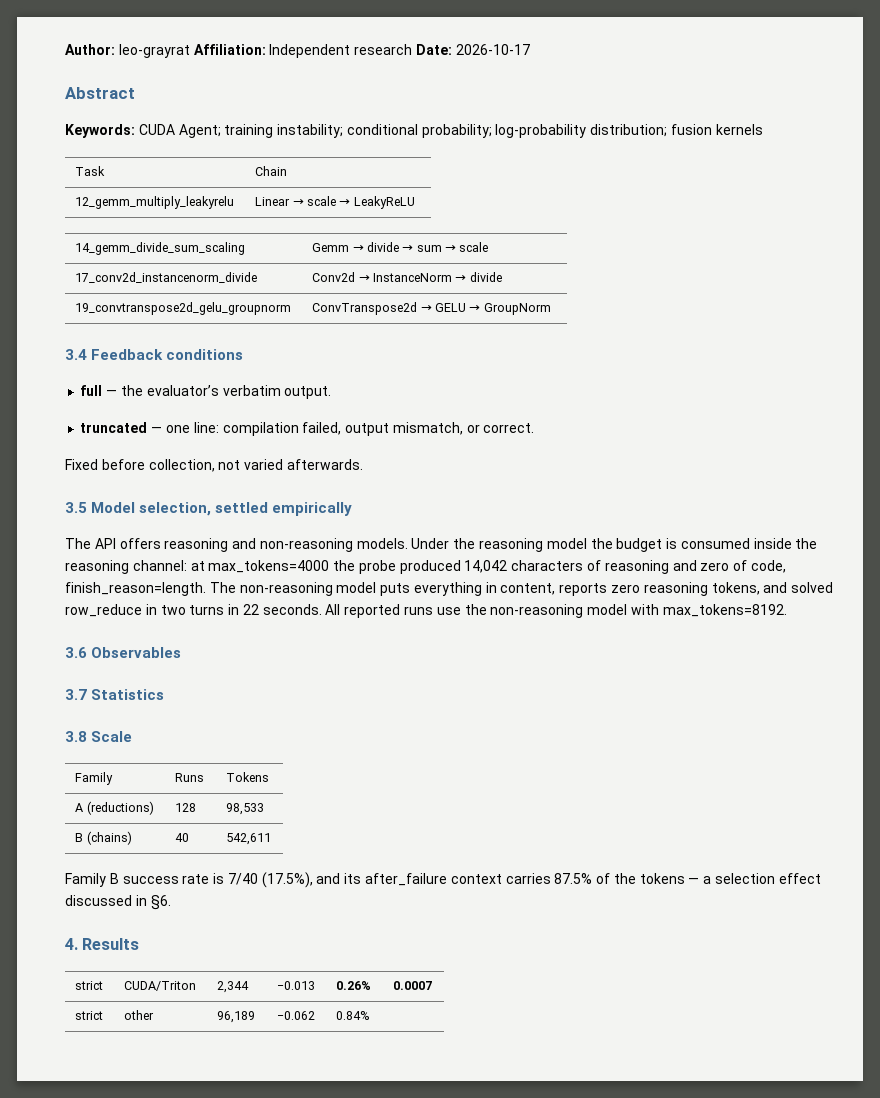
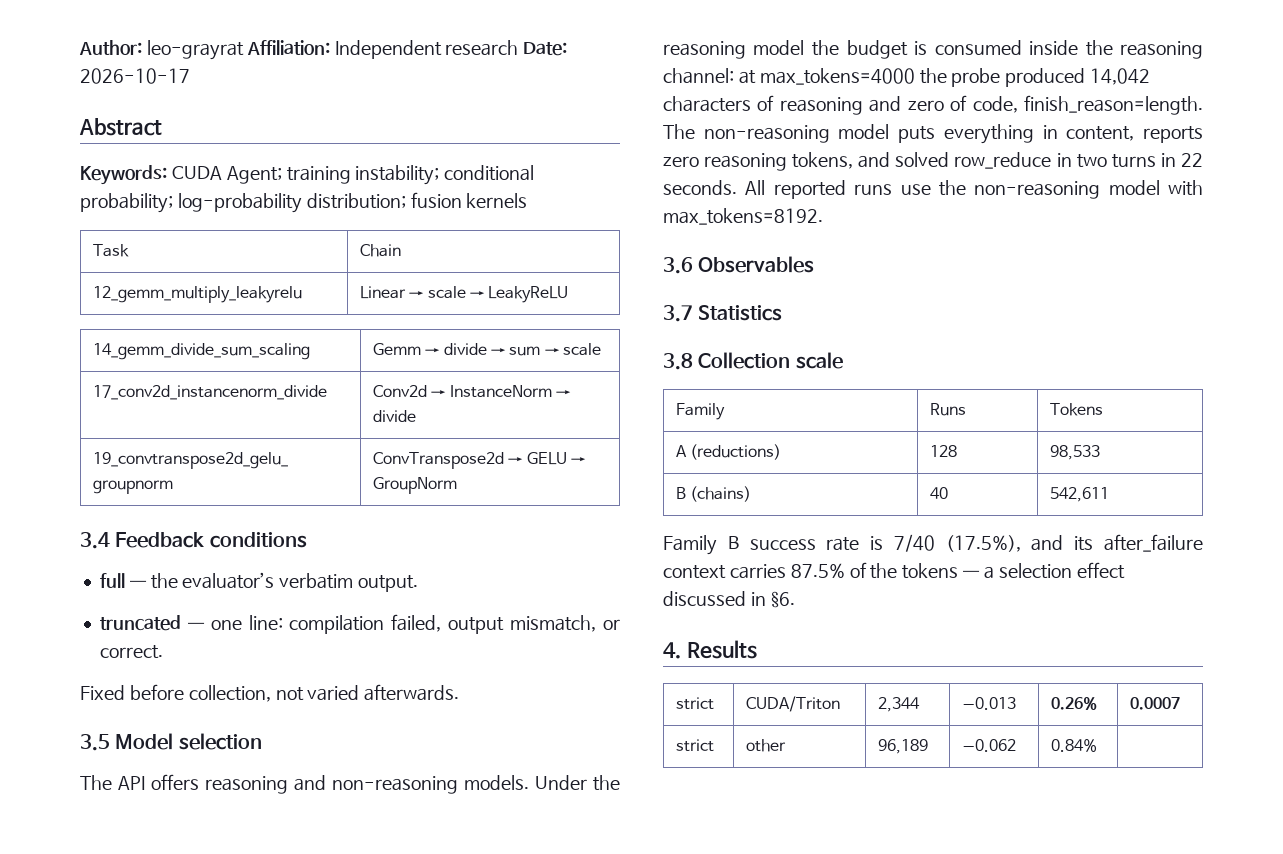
- 3.5 Model selection, settled empirically
+ 3.5 Model selection
- 3.8 Scale
+ 3.8 Collection scale

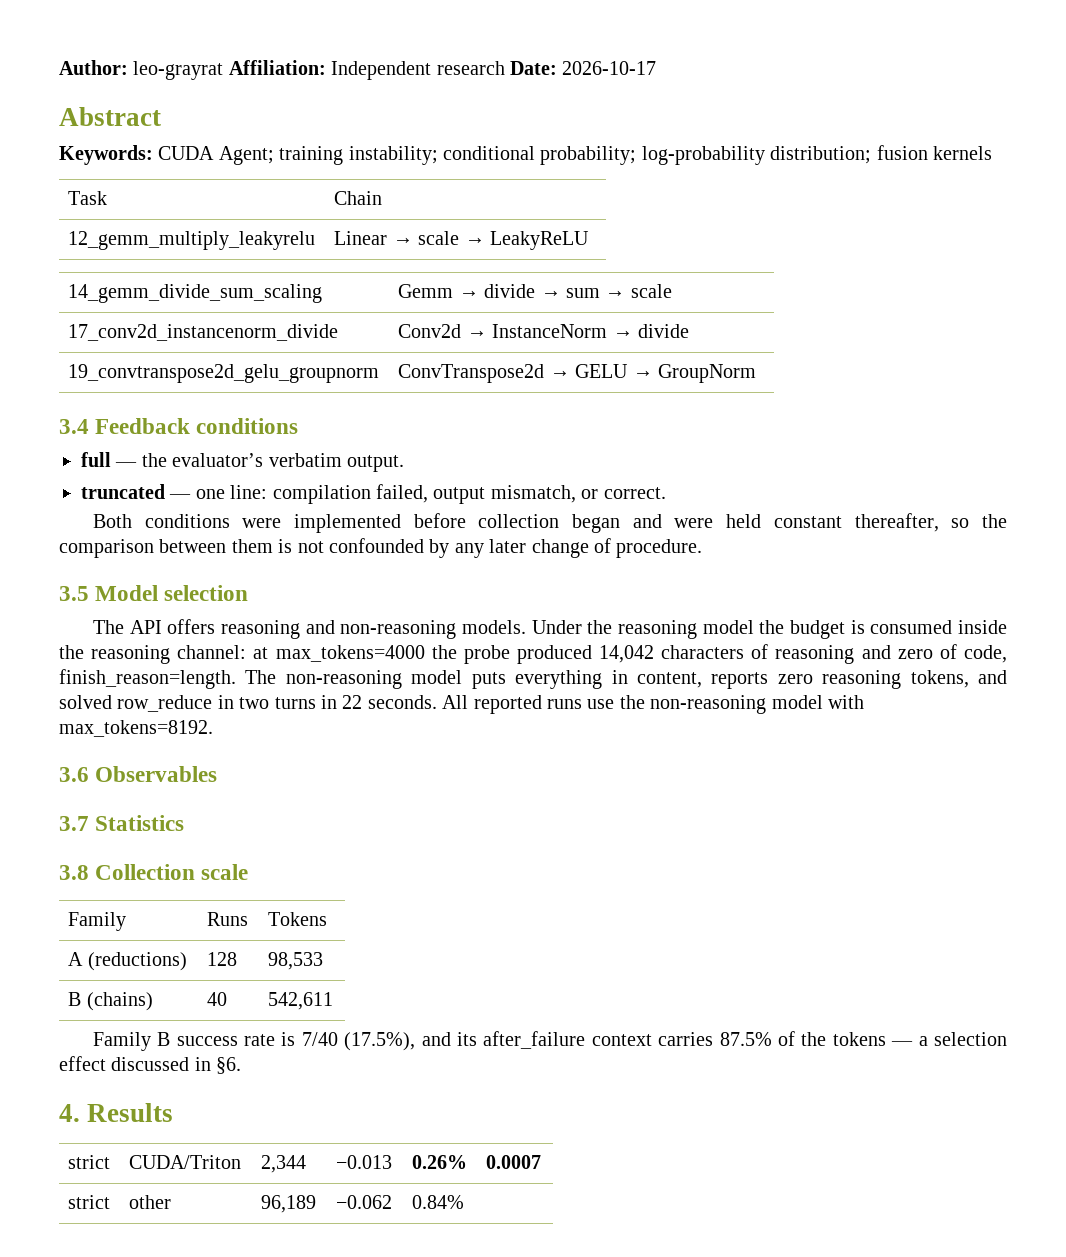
- Fixed before collection, not varied afterwards.
+ Both conditions were implemented before collection began and were held constant thereafter, so the comparison between them is not confounded by any later change of procedure.

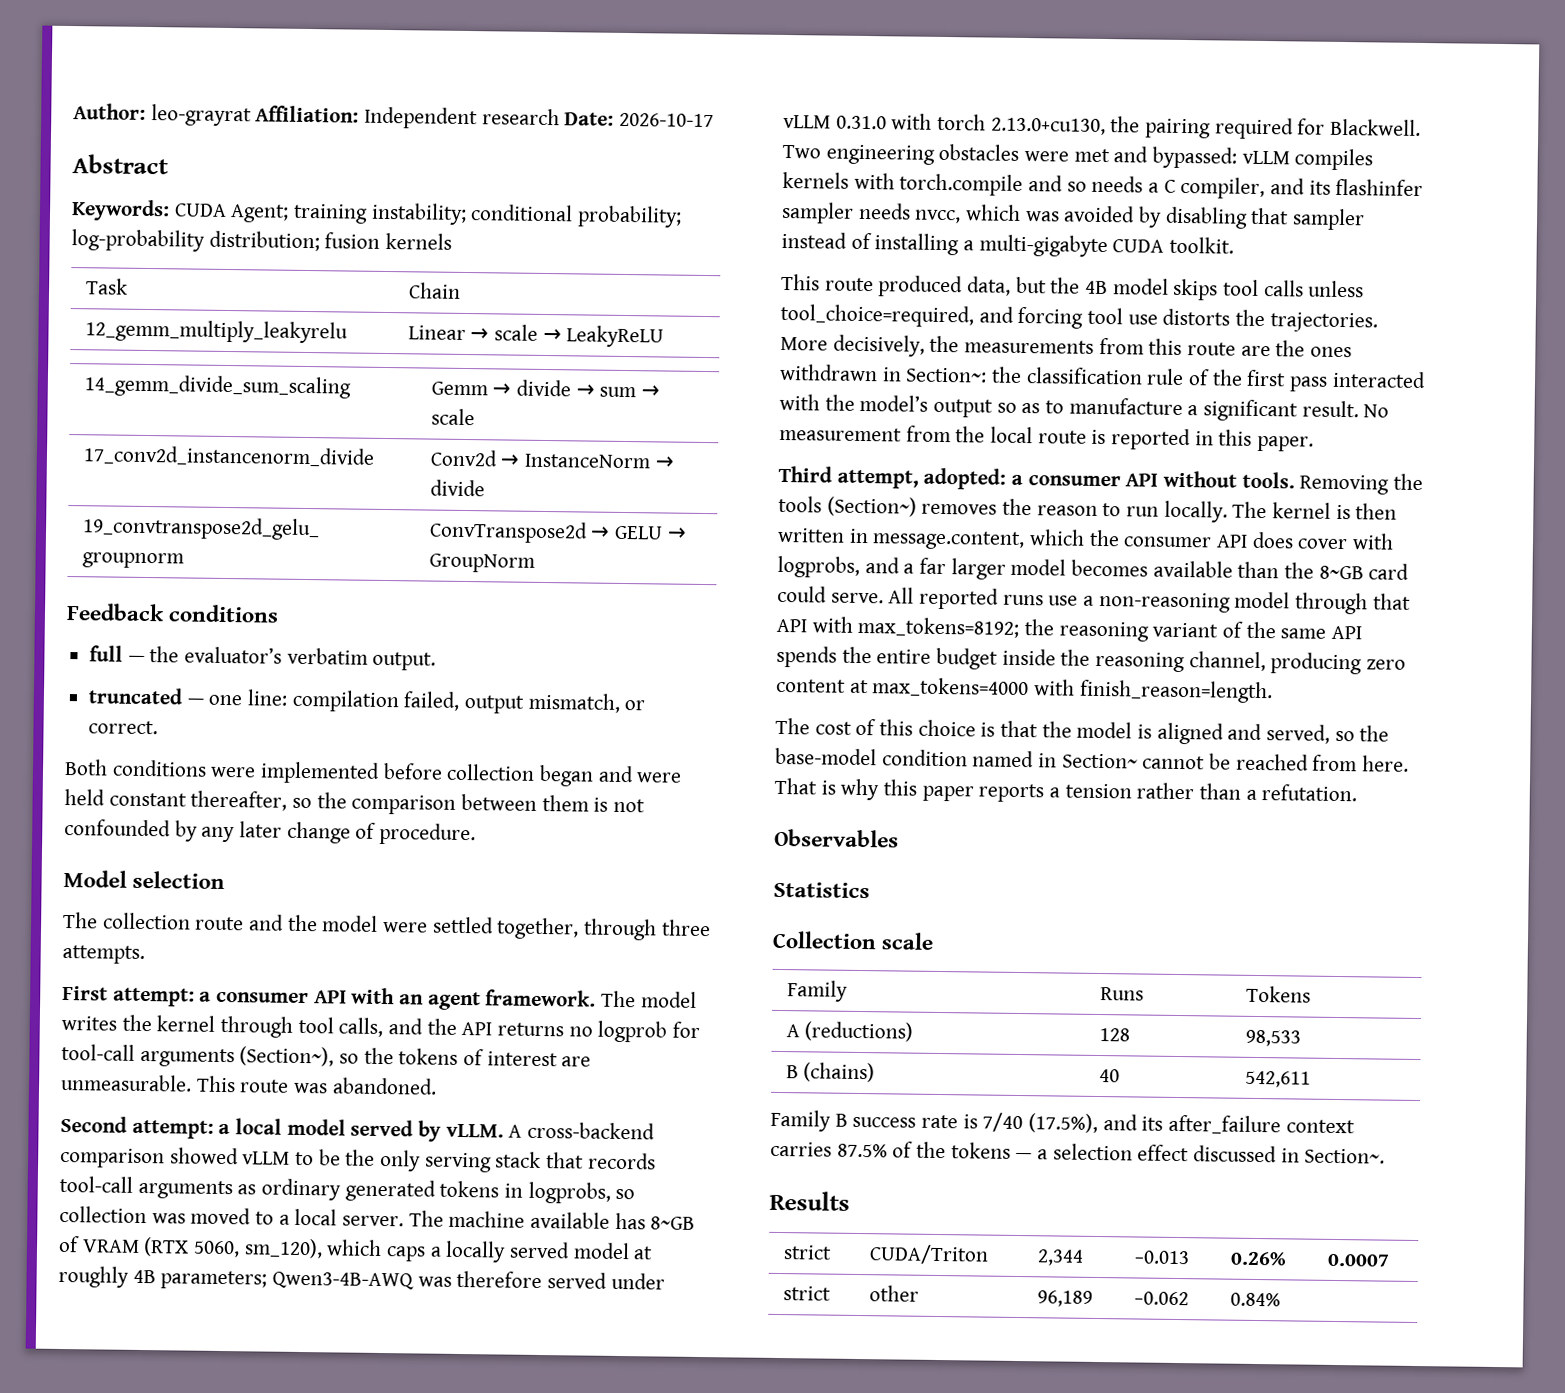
- 3.4 Feedback conditions
+ Feedback conditions
- 3.5 Model selection
+ Model selection
- The API offers reasoning and non-reasoning models. Under the reasoning model the budget is consumed inside the reasoning channel: at max_tokens=4000 the probe produced 14,042 characters of reasoning and zero of code, finish_reason=length. The non-reasoning model puts everything in content, reports zero reasoning tokens, and solved row_reduce in two turns in 22 seconds.
+ The collection route and the model were settled together, through three attempts.
+ First attempt: a consumer API with an agent framework. The model writes the kernel through tool calls, and the API returns no logprob for tool-call arguments (Section~), so the tokens of interest are unmeasurable. This route was abandoned.
+ Second attempt: a local model served by vLLM. A cross-backend comparison showed vLLM to be the only serving stack that records tool-call arguments as ordinary generated tokens in logprobs, so collection was moved to a local server. The machine available has 8~GB of VRAM (RTX 5060, sm_120), which caps a locally served model at roughly 4B parameters; Qwen3-4B-AWQ was therefore served under vLLM 0.31.0 with torch 2.13.0+cu130, the pairing required for Blackwell. Two engineering obstacles were met and bypassed: vLLM compiles kernels with torch.compile and so needs a C compiler, and its flashinfer sampler needs nvcc, which was avoided by disabling that sampler instead of installing a multi-gigabyte CUDA toolkit.
+ This route produced data, but the 4B model skips tool calls unless tool_choice=required, and forcing tool use distorts the trajectories. More decisively, the measurements from this route are the ones withdrawn in Section~: the classification rule of the first pass interacted with the model’s output so as to manufacture a significant result. No measurement from the local route is reported in this paper.
+ Third attempt, adopted: a consumer API without tools. Removing the tools (Section~) removes the reason to run locally. The kernel is then written in message.content, which the consumer API does cover with logprobs, and a far larger model becomes available than the 8~GB card could serve.
- All reported runs use the non-reasoning model with max_tokens=8192.
- 3.6 Observables
+ All reported runs use a non-reasoning model through that API with max_tokens=8192; the reasoning variant of the same API spends the entire budget inside the reasoning channel, producing zero content at max_tokens=4000 with finish_reason=length.
+ The cost of this choice is that the model is aligned and served, so the base-model condition named in Section~ cannot be reached from here. That is why this paper reports a tension rather than a refutation.
+ Observables
- 3.7 Statistics
+ Statistics
- 3.8 Collection scale
+ Collection scale
- Family B success rate is 7/40 (17.5%), and its after_failure context carries 87.5% of the tokens — a selection effect discussed in §6.
- 4. Results
+ Family B success rate is 7/40 (17.5%), and its after_failure context carries 87.5% of the tokens — a selection effect discussed in Section~.
+ Results

